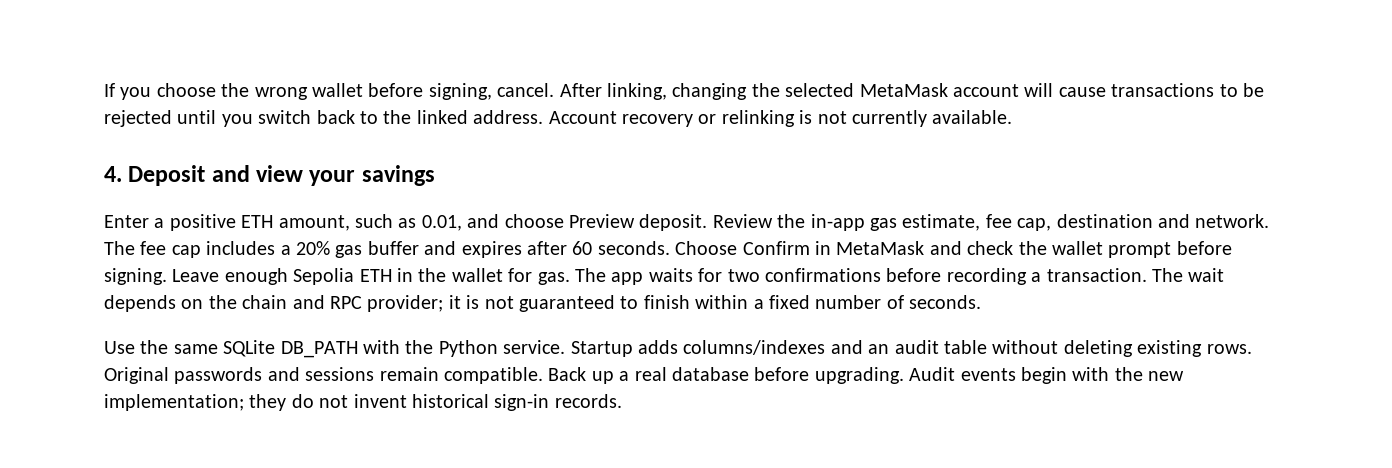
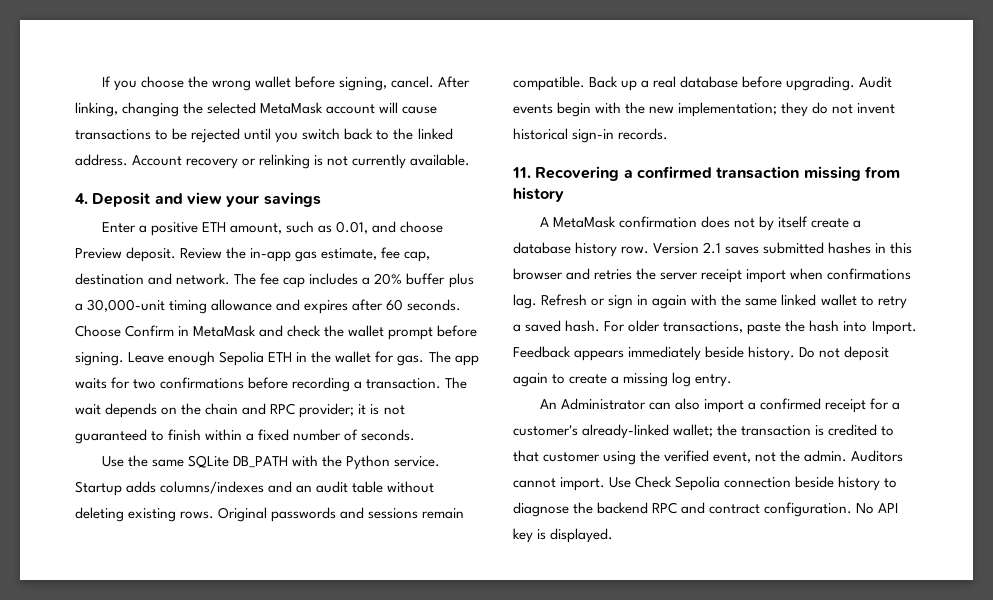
- The fee cap includes a 20% gas buffer and expires after 60 seconds.
+ The fee cap includes a 20% buffer plus a 30,000-unit timing allowance and expires after 60 seconds.
+ 11. Recovering a confirmed transaction missing from history
+ A MetaMask confirmation does not by itself create a database history row. Version 2.1 saves submitted hashes in this browser and retries the server receipt import when confirmations lag. Refresh or sign in again with the same linked wallet to retry a saved hash. For older transactions, paste the hash into Import. Feedback appears immediately beside history. Do not deposit again to create a missing log entry.
+ An Administrator can also import a confirmed receipt for a customer's already-linked wallet; the transaction is credited to that customer using the verified event, not the admin. Auditors cannot import. Use Check Sepolia connection beside history to diagnose the backend RPC and contract configuration. No API key is displayed.

